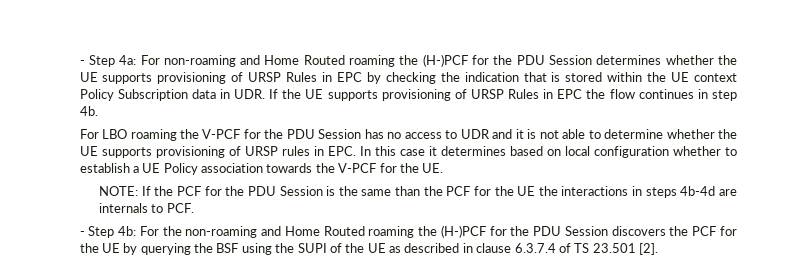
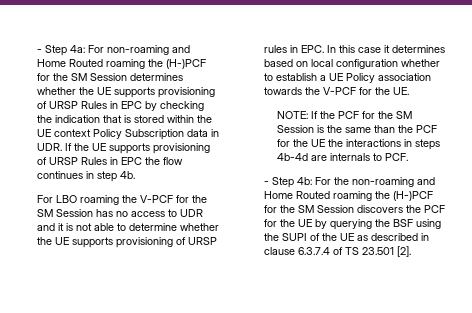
- - Step 4a: For non-roaming and Home Routed roaming the (H-)PCF for the PDU Session determines whether the UE supports provisioning of URSP Rules in EPC by checking the indication that is stored within the UE context Policy Subscription data in UDR. If the UE supports provisioning of URSP Rules in EPC the flow continues in step 4b.
+ - Step 4a: For non-roaming and Home Routed roaming the (H-)PCF for the SM Session determines whether the UE supports provisioning of URSP Rules in EPC by checking the indication that is stored within the UE context Policy Subscription data in UDR. If the UE supports provisioning of URSP Rules in EPC the flow continues in step 4b.
- For LBO roaming the V-PCF for the PDU Session has no access to UDR and it is not able to determine whether the UE supports provisioning of URSP rules in EPC. In this case it determines based on local configuration whether to establish a UE Policy association towards the V-PCF for the UE.
+ For LBO roaming the V-PCF for the SM Session has no access to UDR and it is not able to determine whether the UE supports provisioning of URSP rules in EPC. In this case it determines based on local configuration whether to establish a UE Policy association towards the V-PCF for the UE.
- NOTE: If the PCF for the PDU Session is the same than the PCF for the UE the interactions in steps 4b-4d are internals to PCF.
+ NOTE: If the PCF for the SM Session is the same than the PCF for the UE the interactions in steps 4b-4d are internals to PCF.
- - Step 4b: For the non-roaming and Home Routed roaming the (H-)PCF for the PDU Session discovers the PCF for the UE by querying the BSF using the SUPI of the UE as described in clause 6.3.7.4 of TS 23.501 [2].
+ - Step 4b: For the non-roaming and Home Routed roaming the (H-)PCF for the SM Session discovers the PCF for the UE by querying the BSF using the SUPI of the UE as described in clause 6.3.7.4 of TS 23.501 [2].

